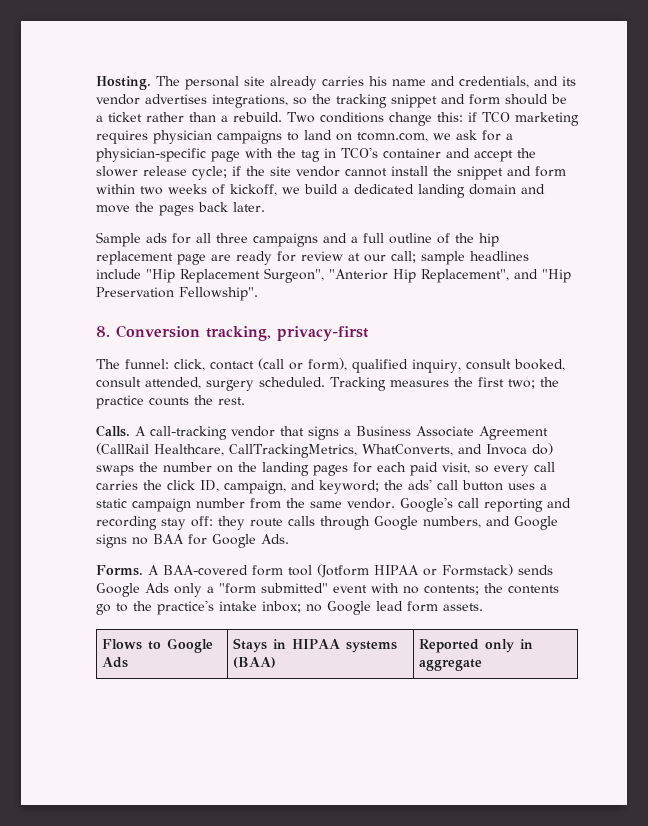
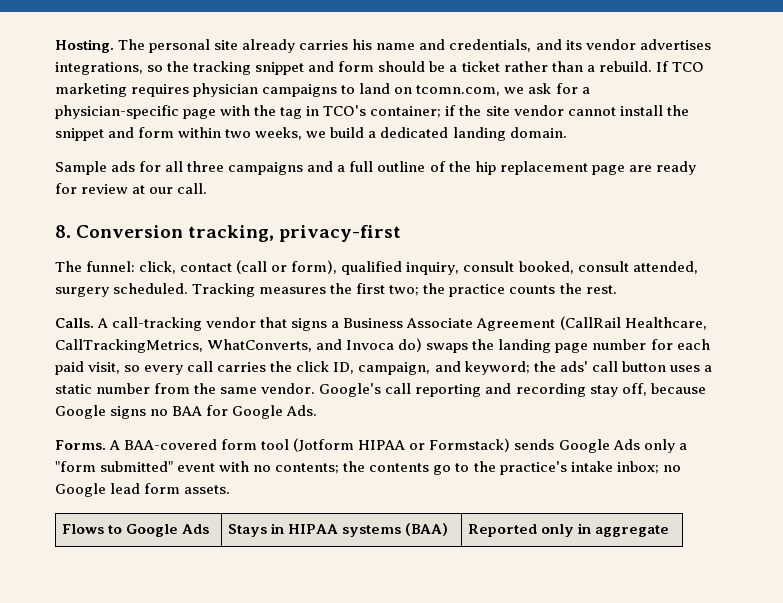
- Two conditions change this: if TCO marketing requires physician campaigns to land on tcomn.com, we ask for a physician-specific page with the tag in TCO's container and accept the slower release cycle; if the site vendor cannot install the snippet and form within two weeks of kickoff, we build a dedicated landing domain and move the pages back later.
+ If TCO marketing requires physician campaigns to land on tcomn.com, we ask for a physician-specific page with the tag in TCO's container; if the site vendor cannot install the snippet and form within two weeks, we build a dedicated landing domain.
- Sample ads for all three campaigns and a full outline of the hip replacement page are ready for review at our call; sample headlines include "Hip Replacement Surgeon", "Anterior Hip Replacement", and "Hip Preservation Fellowship".
+ Sample ads for all three campaigns and a full outline of the hip replacement page are ready for review at our call.
- A call-tracking vendor that signs a Business Associate Agreement (CallRail Healthcare, CallTrackingMetrics, WhatConverts, and Invoca do) swaps the number on the landing pages for each paid visit, so every call carries the click ID, campaign, and keyword; the ads' call button uses a static campaign number from the same vendor.
+ A call-tracking vendor that signs a Business Associate Agreement (CallRail Healthcare, CallTrackingMetrics, WhatConverts, and Invoca do) swaps the landing page number for each paid visit, so every call carries the click ID, campaign, and keyword; the ads' call button uses a static number from the same vendor.
- Google's call reporting and recording stay off: they route calls through Google numbers, and Google signs no BAA for Google Ads.
+ Google's call reporting and recording stay off, because Google signs no BAA for Google Ads.

